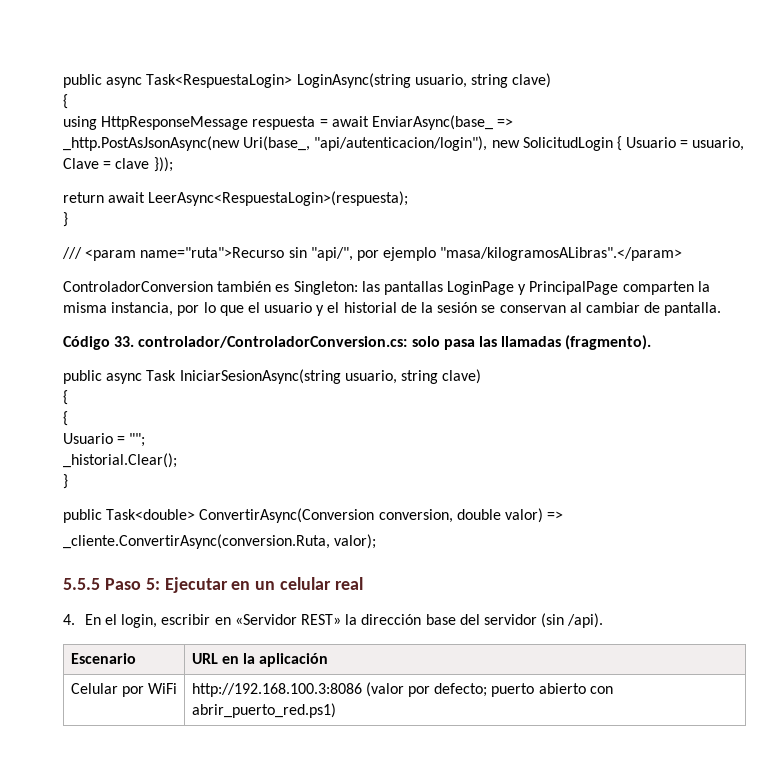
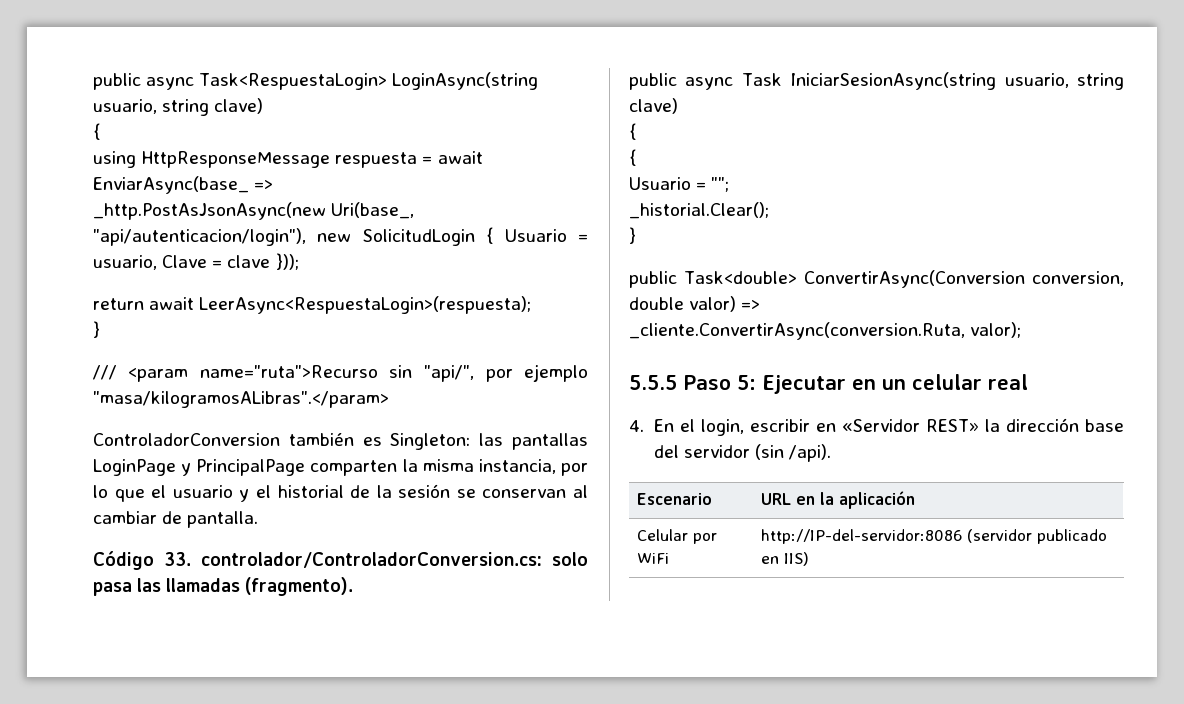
- Celular por WiFi | http://192.168.100.3:8086 (valor por defecto; puerto abierto con abrir_puerto_red.ps1)
+ Celular por WiFi | http://IP-del-servidor:8086 (servidor publicado en IIS)

